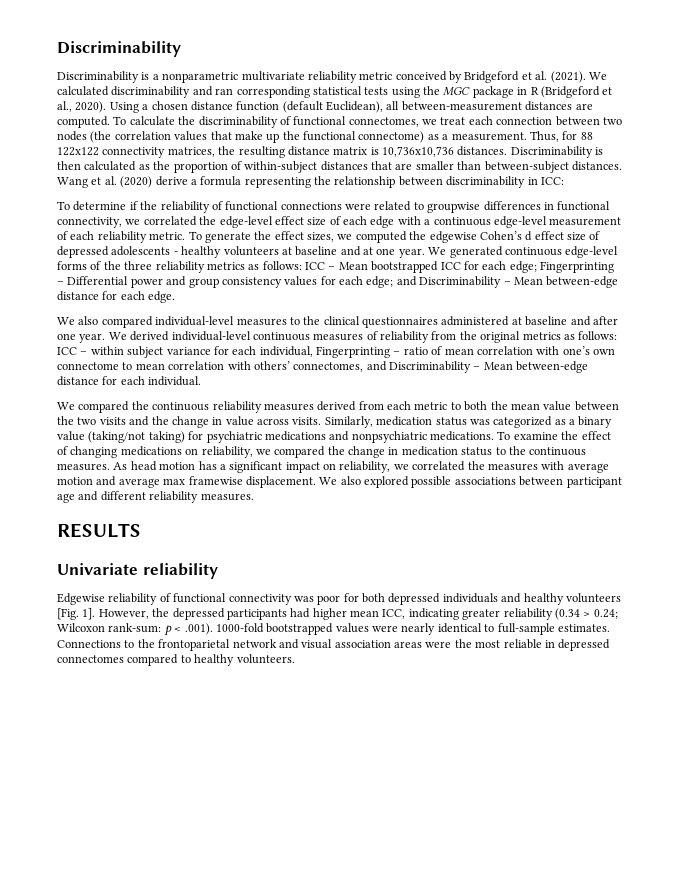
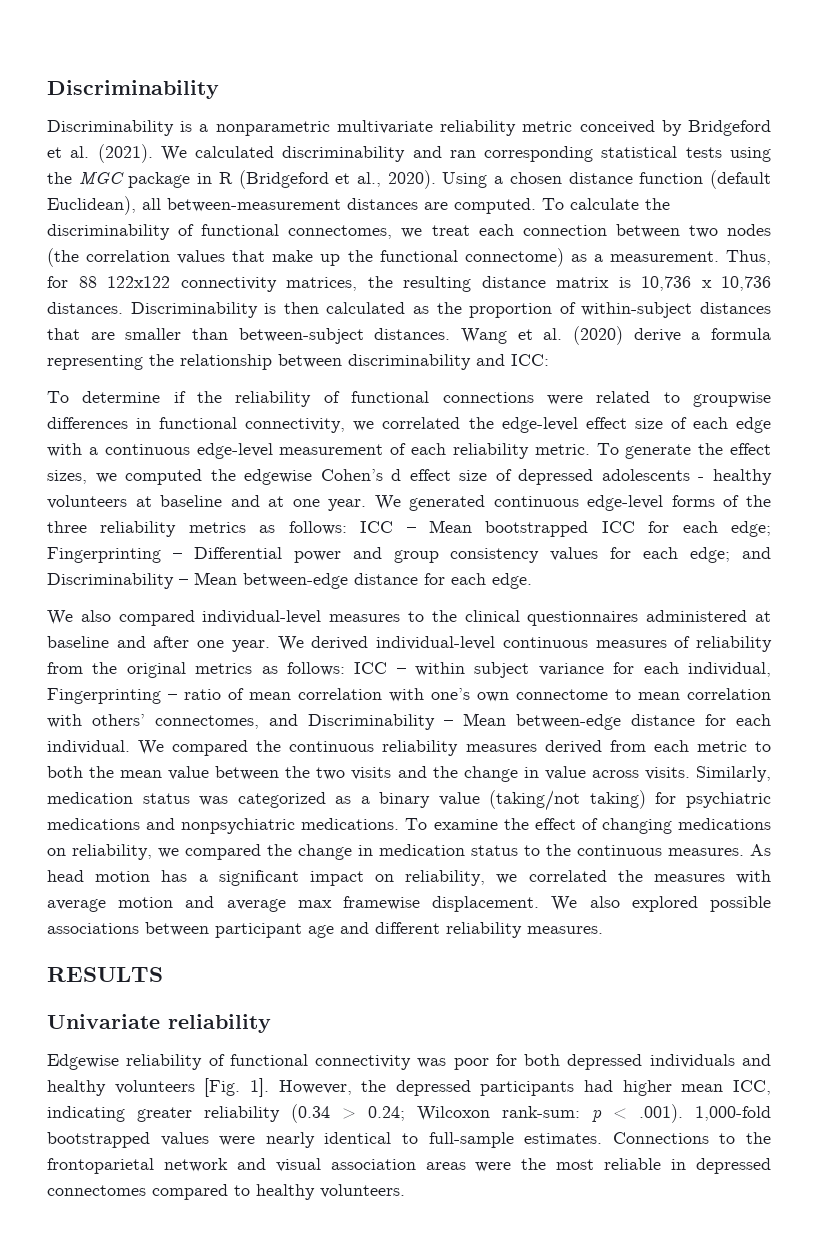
- Thus, for 88 122x122 connectivity matrices, the resulting distance matrix is 10,736x10,736 distances.
+ Thus, for 88 122x122 connectivity matrices, the resulting distance matrix is 10,736 x 10,736 distances.
- Wang et al. (2020) derive a formula representing the relationship between discriminability in ICC:
+ Wang et al. (2020) derive a formula representing the relationship between discriminability and ICC:
- ICC – within subject variance for each individual, Fingerprinting – ratio of mean correlation with one’s own connectome to mean correlation with others’ connectomes, and Discriminability – Mean between-edge distance for each individual.
- We compared the continuous reliability measures derived from each metric to both the mean value between the two visits and the change in value across visits.
+ ICC – within subject variance for each individual, Fingerprinting – ratio of mean correlation with one’s own connectome to mean correlation with others’ connectomes, and Discriminability – Mean between-edge distance for each individual. We compared the continuous reliability measures derived from each metric to both the mean value between the two visits and the change in value across visits.
- However, the depressed participants had higher mean ICC, indicating greater reliability (0.34 > 0.24; Wilcoxon rank-sum: p < .001). 1000-fold bootstrapped values were nearly identical to full-sample estimates.
+ However, the depressed participants had higher mean ICC, indicating greater reliability (0.34 > 0.24; Wilcoxon rank-sum: p < .001). 1,000-fold bootstrapped values were nearly identical to full-sample estimates.

